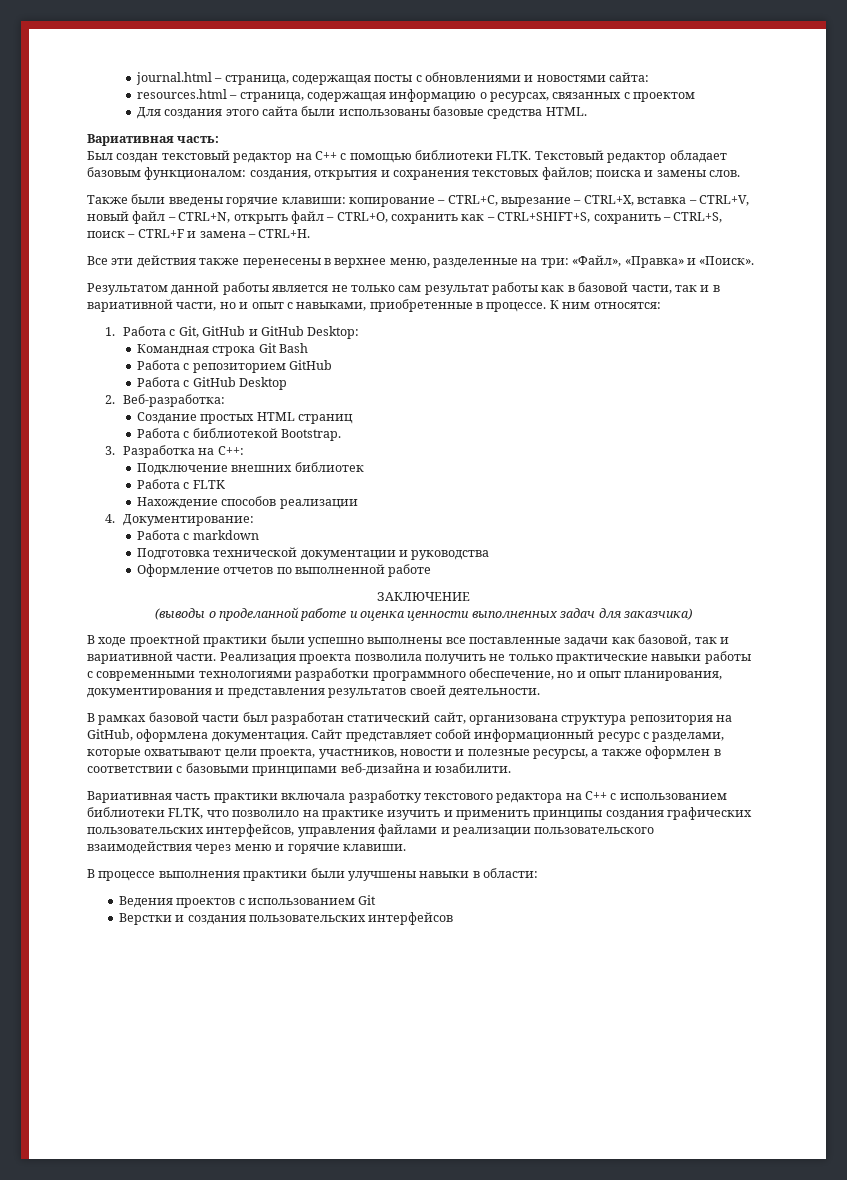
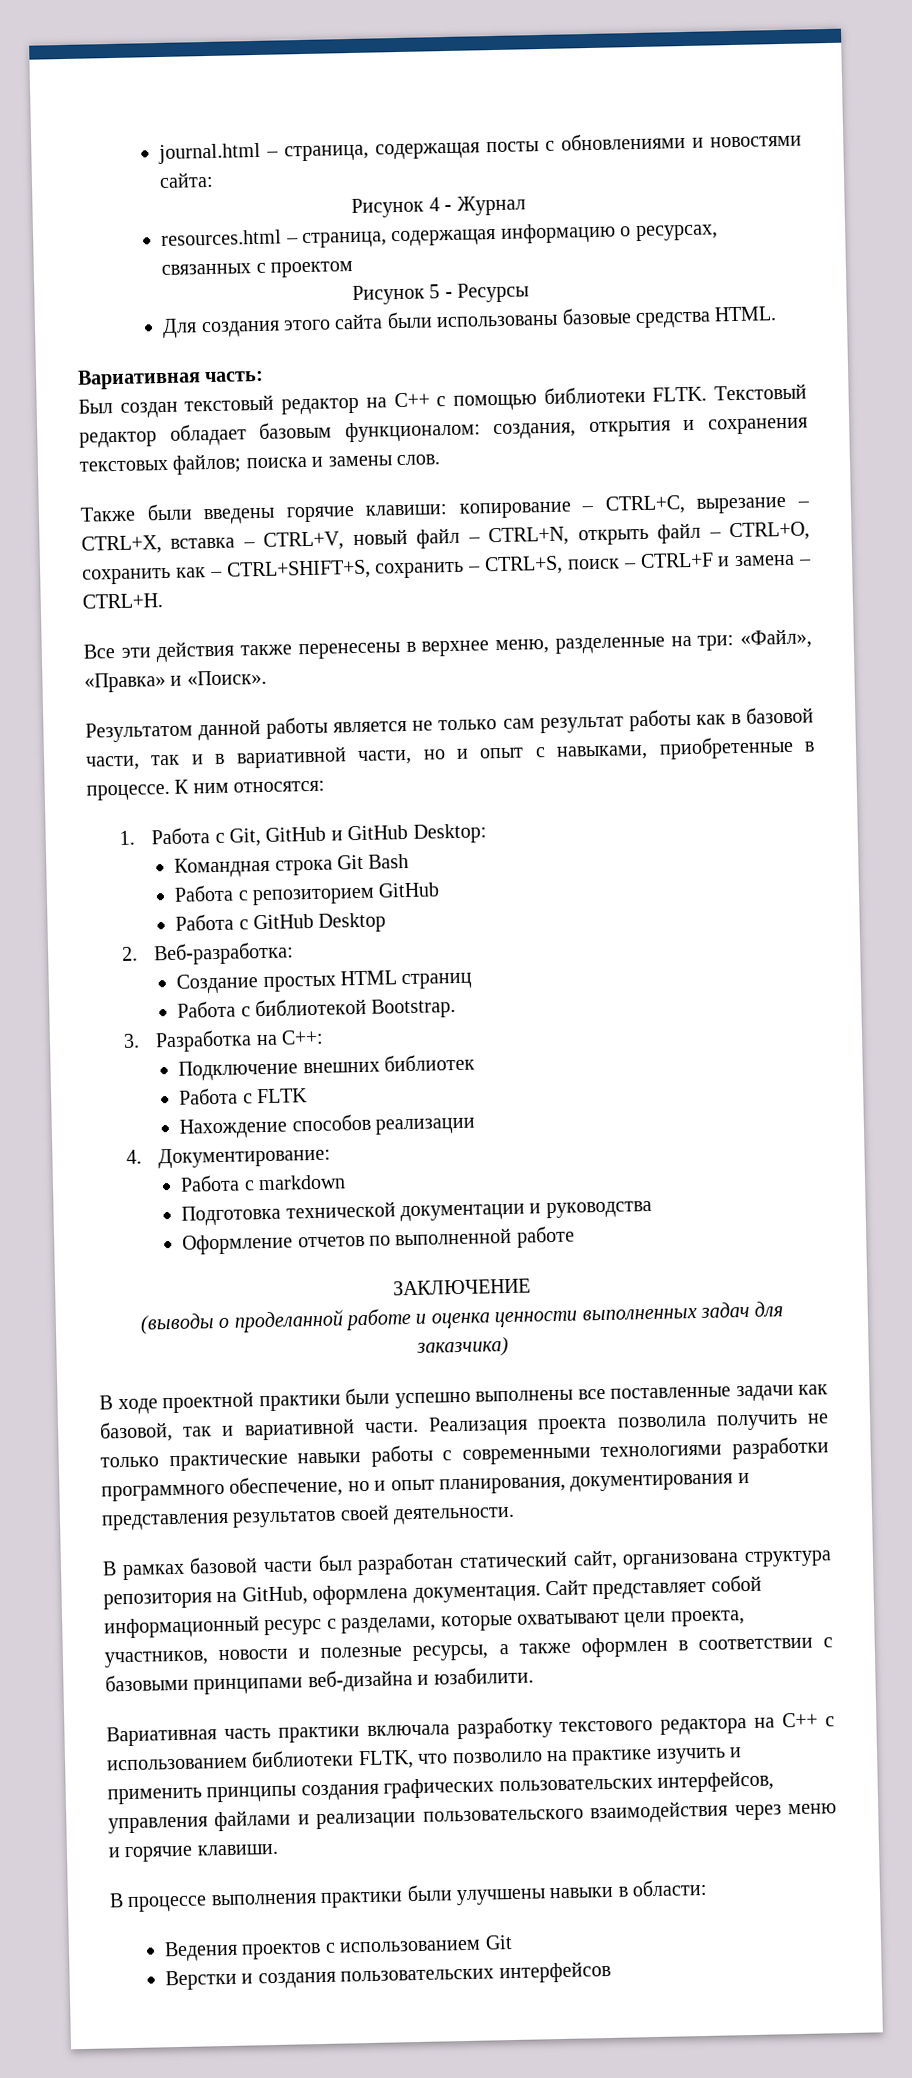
+ Рисунок 4 - Журнал
+ Рисунок 5 - Ресурсы

